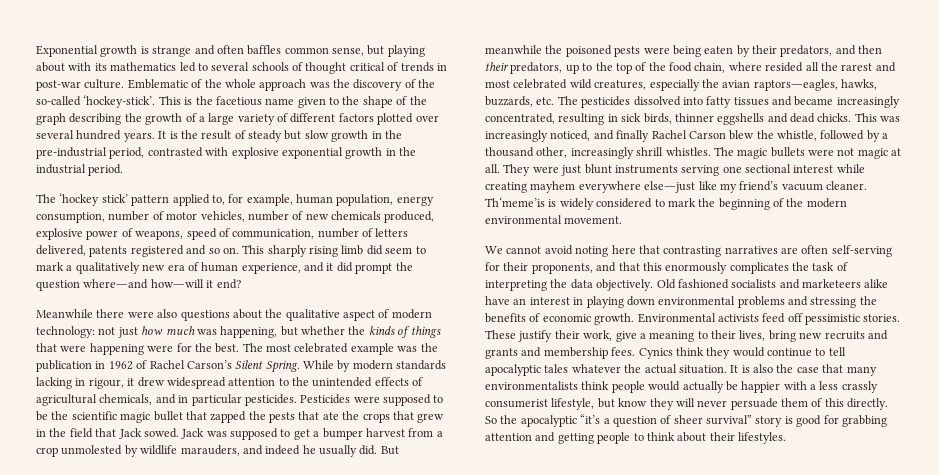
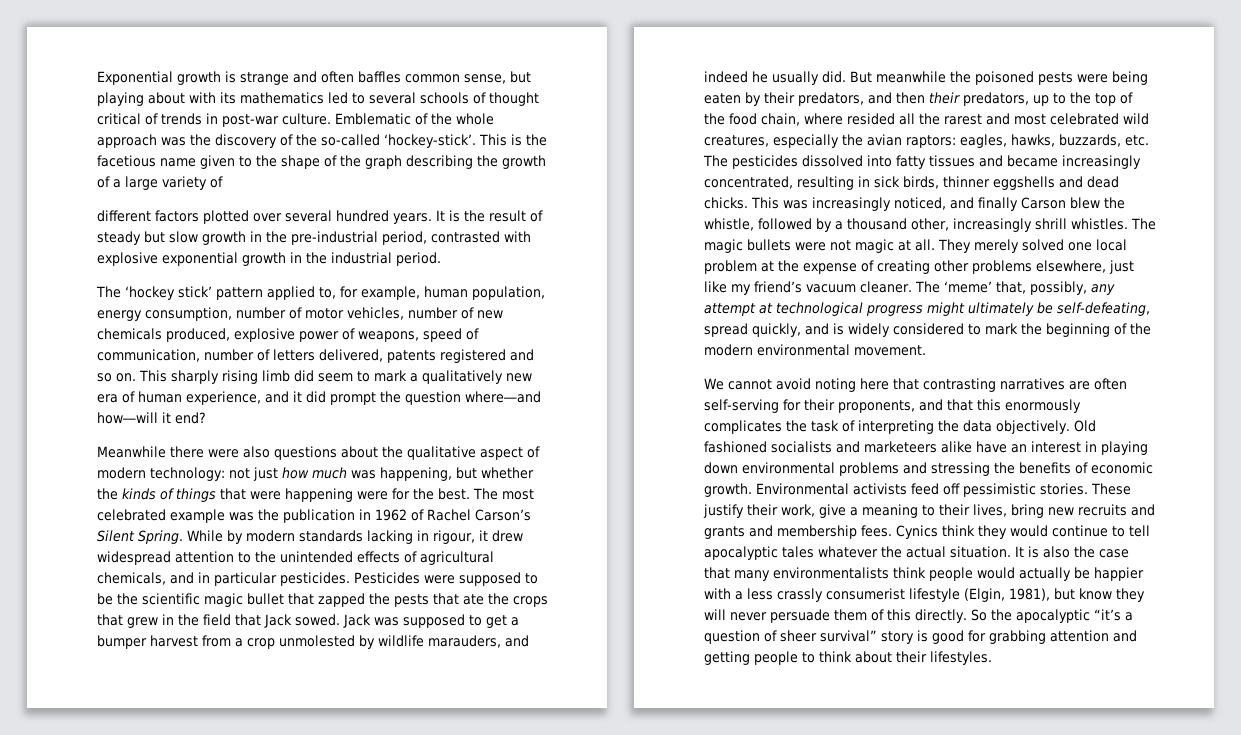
- This is the facetious name given to the shape of the graph describing the growth of a large variety of different factors plotted over several hundred years.
+ This is the facetious name given to the shape of the graph describing the growth of a large variety of
+ different factors plotted over several hundred years.
- But meanwhile the poisoned pests were being eaten by their predators, and then their predators, up to the top of the food chain, where resided all the rarest and most celebrated wild creatures, especially the avian raptors―eagles, hawks, buzzards, etc. The pesticides dissolved into fatty tissues and became increasingly concentrated, resulting in sick birds, thinner eggshells and dead chicks.
+ But meanwhile the poisoned pests were being eaten by their predators, and then their predators, up to the top of the food chain, where resided all the rarest and most celebrated wild creatures, especially the avian raptors: eagles, hawks, buzzards, etc. The pesticides dissolved into fatty tissues and became increasingly concentrated, resulting in sick birds, thinner eggshells and dead chicks.
- This was increasingly noticed, and finally Rachel Carson blew the whistle, followed by a thousand other, increasingly shrill whistles.
+ This was increasingly noticed, and finally Carson blew the whistle, followed by a thousand other, increasingly shrill whistles.
- They were just blunt instruments serving one sectional interest while creating mayhem everywhere else―just like my friend’s vacuum cleaner.
+ They merely solved one local problem at the expense of creating other problems elsewhere, just like my friend’s vacuum cleaner.
- Th‘meme’is is widely considered to mark the beginning of the modern environmental movement.
+ The ‘meme’ that, possibly, any attempt at technological progress might ultimately be self-defeating, spread quickly, and is widely considered to mark the beginning of the modern environmental movement.
- It is also the case that many environmentalists think people would actually be happier with a less crassly consumerist lifestyle, but know they will never persuade them of this directly.
+ It is also the case that many environmentalists think people would actually be happier with a less crassly consumerist lifestyle (Elgin, 1981), but know they will never persuade them of this directly.

